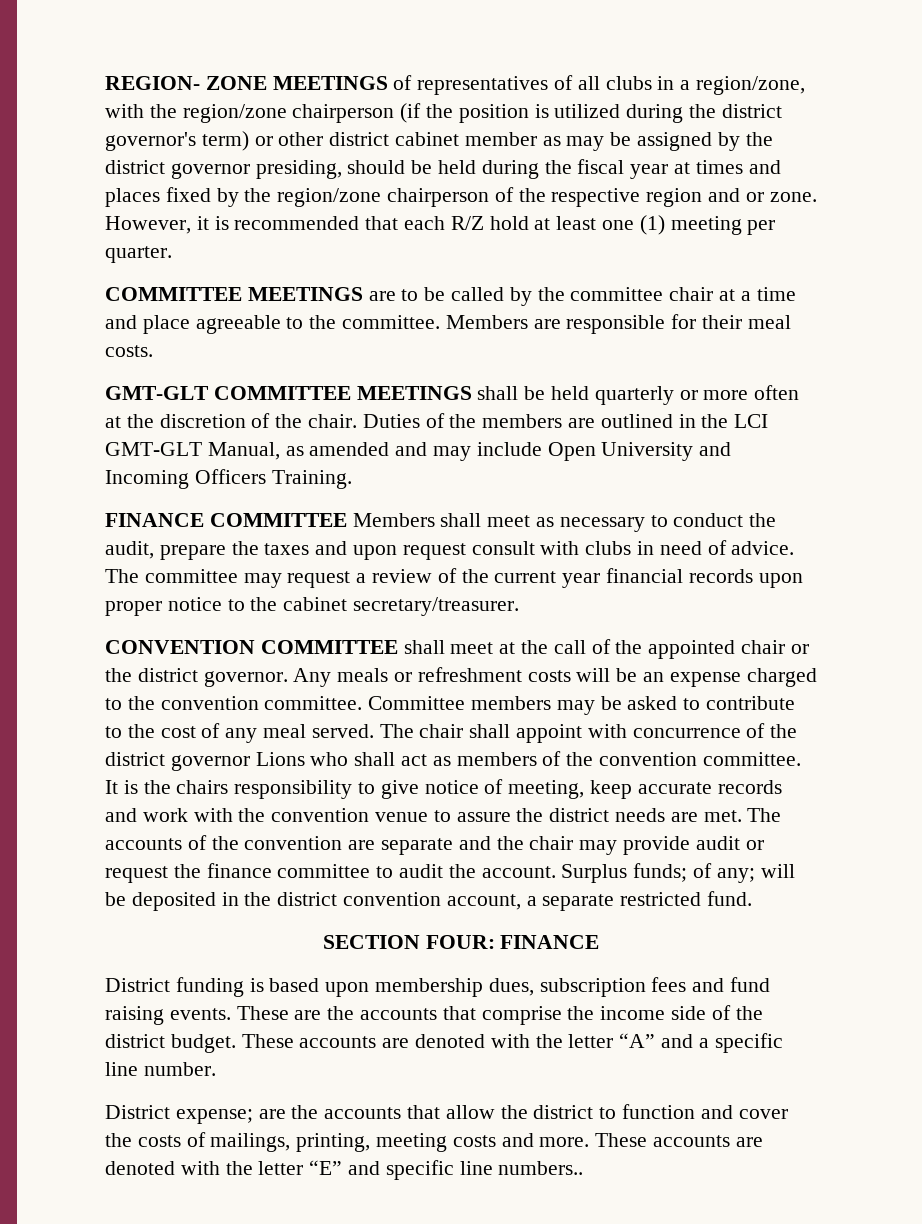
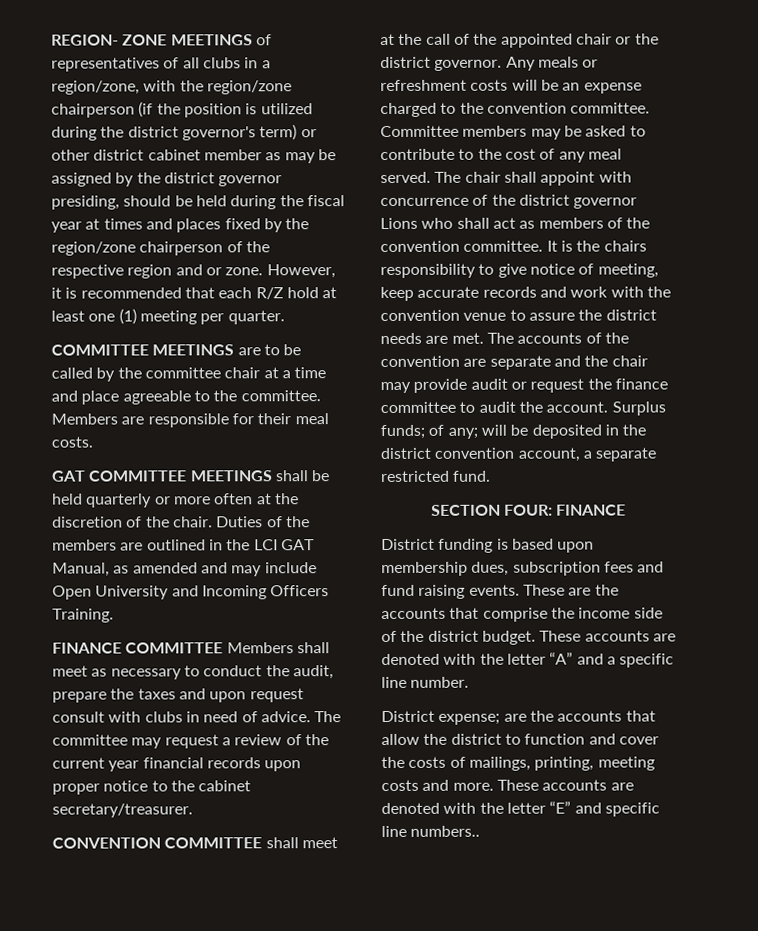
- GMT-GLT COMMITTEE MEETINGS shall be held quarterly or more often at the discretion of the chair.
+ GAT COMMITTEE MEETINGS shall be held quarterly or more often at the discretion of the chair.
- Duties of the members are outlined in the LCI GMT-GLT Manual, as amended and may include Open University and Incoming Officers Training.
+ Duties of the members are outlined in the LCI GAT Manual, as amended and may include Open University and Incoming Officers Training.

